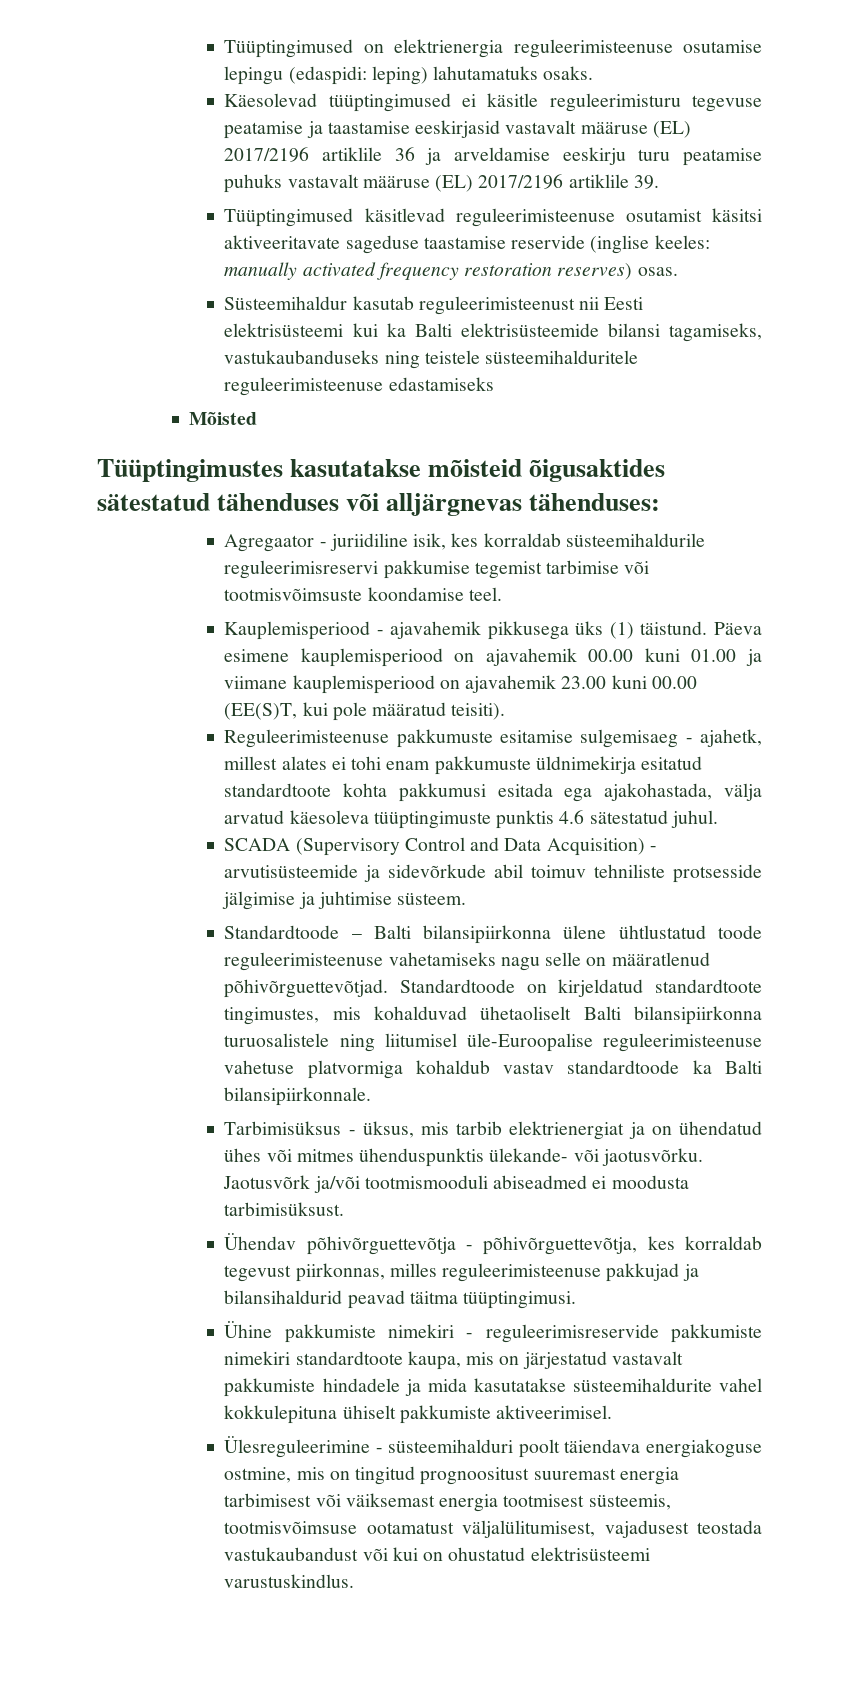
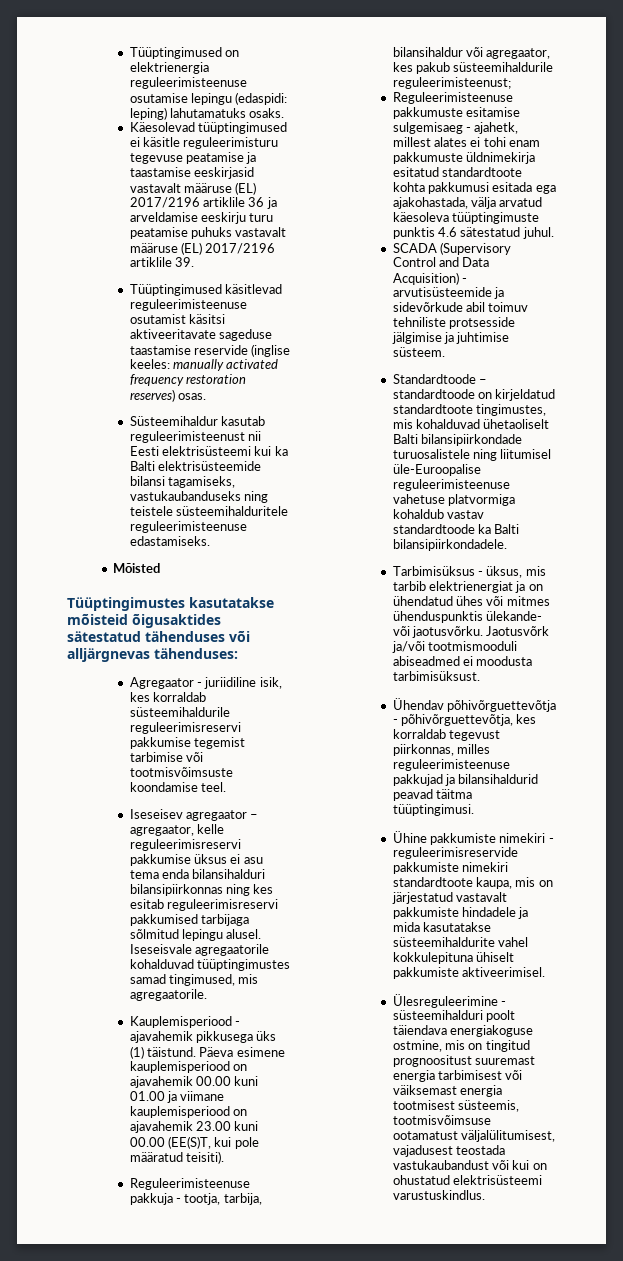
- Süsteemihaldur kasutab reguleerimisteenust nii Eesti elektrisüsteemi kui ka Balti elektrisüsteemide bilansi tagamiseks, vastukaubanduseks ning teistele süsteemihalduritele reguleerimisteenuse edastamiseks
+ Süsteemihaldur kasutab reguleerimisteenust nii Eesti elektrisüsteemi kui ka Balti elektrisüsteemide bilansi tagamiseks, vastukaubanduseks ning teistele süsteemihalduritele reguleerimisteenuse edastamiseks.
+ Iseseisev agregaator – agregaator, kelle reguleerimisreservi pakkumise üksus ei asu tema enda bilansihalduri bilansipiirkonnas ning kes esitab reguleerimisreservi pakkumised tarbijaga sõlmitud lepingu alusel. Iseseisvale agregaatorile kohalduvad tüüptingimustes samad tingimused, mis agregaatorile.
+ Reguleerimisteenuse pakkuja - tootja, tarbija, bilansihaldur või agregaator, kes pakub süsteemihaldurile reguleerimisteenust;
- Standardtoode – Balti bilansipiirkonna ülene ühtlustatud toode reguleerimisteenuse vahetamiseks nagu selle on määratlenud põhivõrguettevõtjad. Standardtoode on kirjeldatud standardtoote tingimustes, mis kohalduvad ühetaoliselt Balti bilansipiirkonna turuosalistele ning liitumisel üle-Euroopalise reguleerimisteenuse vahetuse platvormiga kohaldub vastav standardtoode ka Balti bilansipiirkonnale.
+ Standardtoode – standardtoode on kirjeldatud standardtoote tingimustes, mis kohalduvad ühetaoliselt Balti bilansipiirkondade turuosalistele ning liitumisel üle-Euroopalise reguleerimisteenuse vahetuse platvormiga kohaldub vastav standardtoode ka Balti bilansipiirkondadele.

